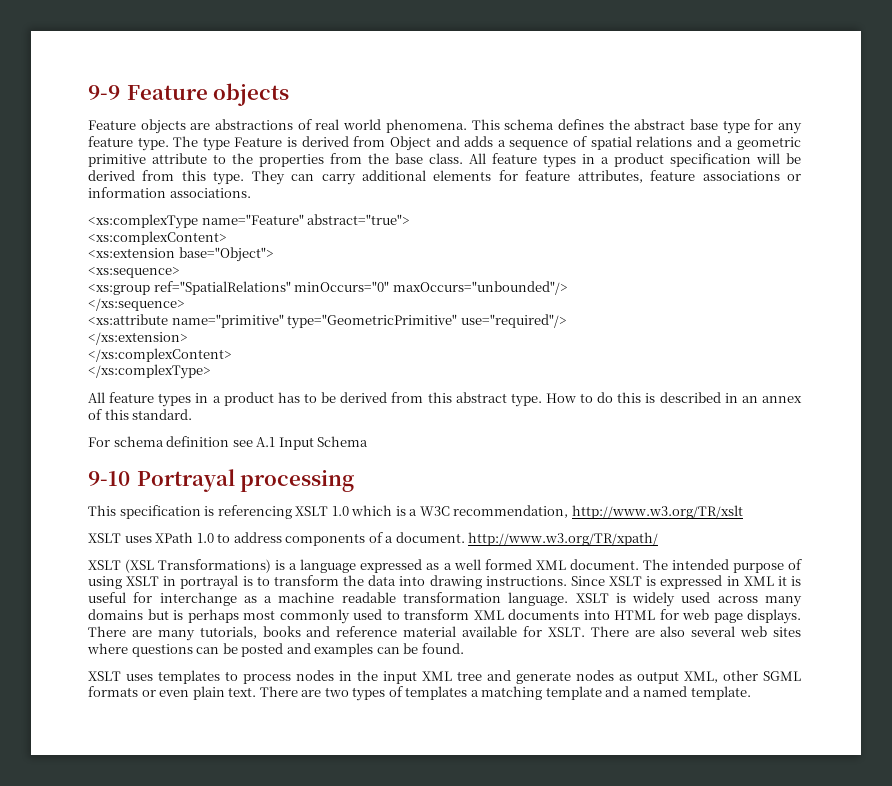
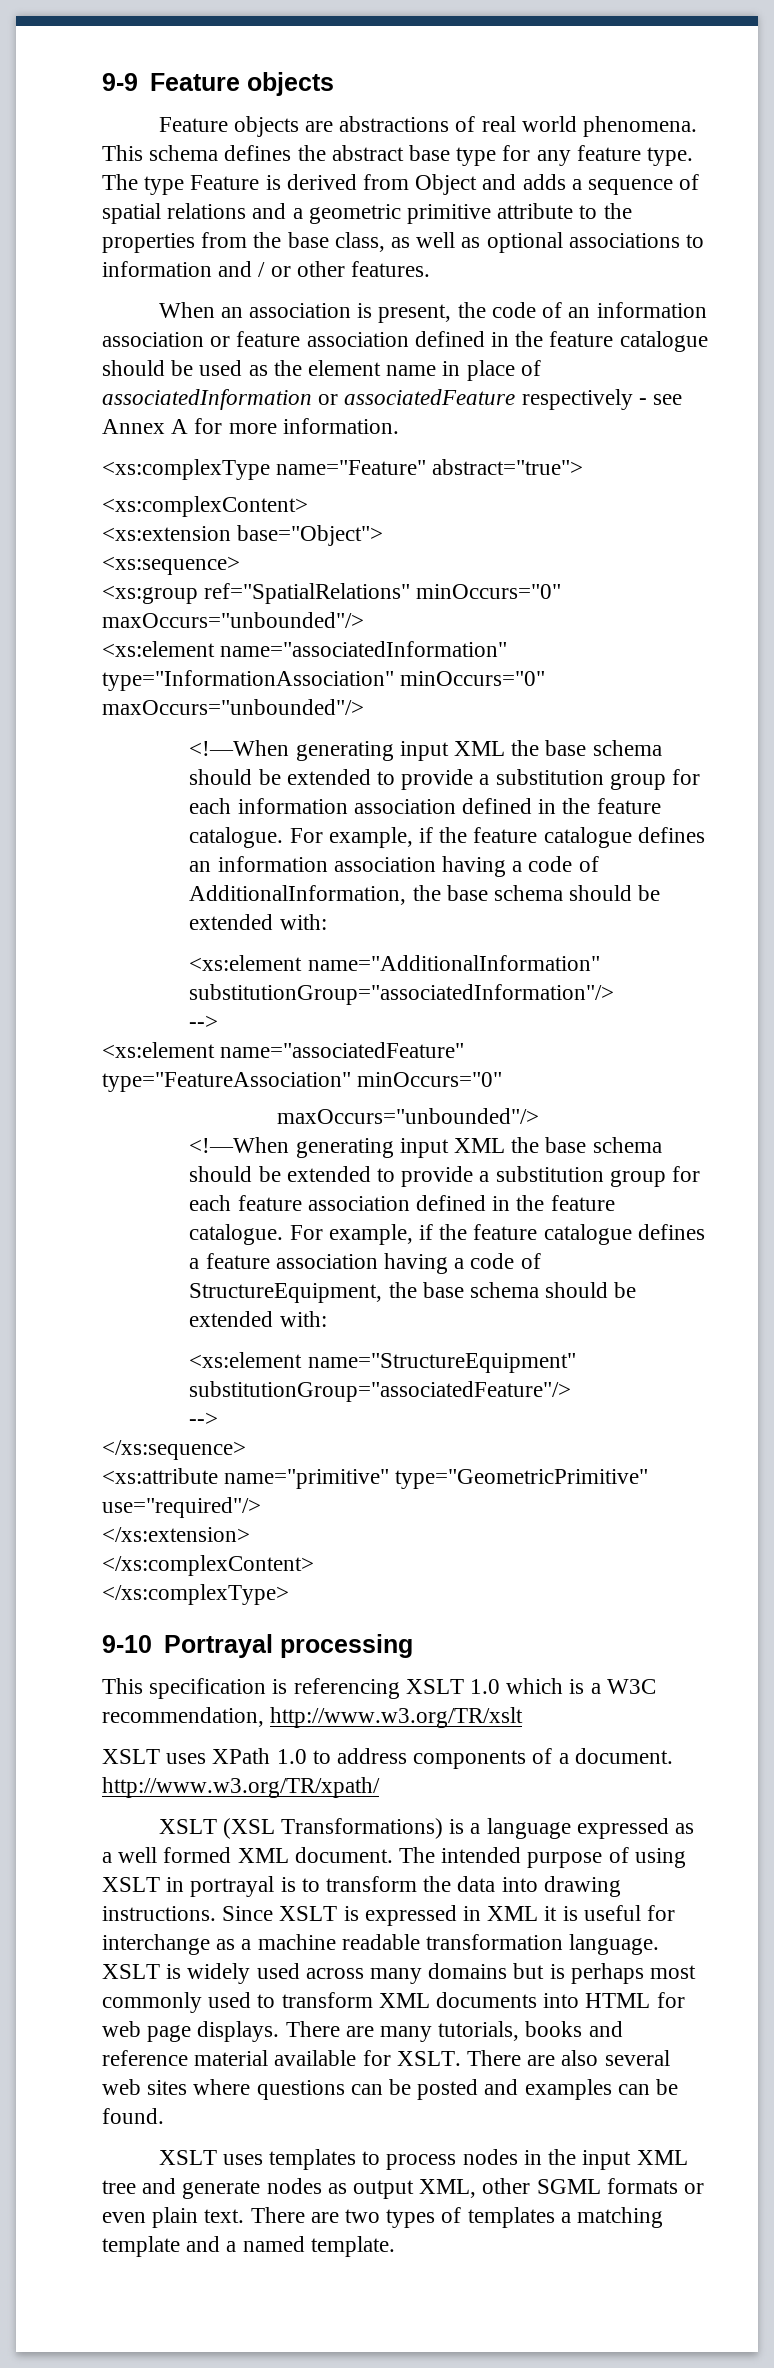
- The type Feature is derived from Object and adds a sequence of spatial relations and a geometric primitive attribute to the properties from the base class. All feature types in a product specification will be derived from this type. They can carry additional elements for feature attributes, feature associations or information associations.
+ The type Feature is derived from Object and adds a sequence of spatial relations and a geometric primitive attribute to the properties from the base class, as well as optional associations to information and / or other features.
+ When an association is present, the code of an information association or feature association defined in the feature catalogue should be used as the element name in place of associatedInformation or associatedFeature respectively - see Annex A for more information.
+ <xs:element name="associatedInformation" type="InformationAssociation" minOccurs="0" maxOccurs="unbounded"/>
+ <!—When generating input XML the base schema should be extended to provide a substitution group for each information association defined in the feature catalogue. For example, if the feature catalogue defines an information association having a code of AdditionalInformation, the base schema should be extended with:
+ <xs:element name="AdditionalInformation" substitutionGroup="associatedInformation"/>
+ -->
+ <xs:element name="associatedFeature" type="FeatureAssociation" minOccurs="0"
+ maxOccurs="unbounded"/>
+ <!—When generating input XML the base schema should be extended to provide a substitution group for each feature association defined in the feature catalogue. For example, if the feature catalogue defines a feature association having a code of StructureEquipment, the base schema should be extended with:
+ <xs:element name="StructureEquipment" substitutionGroup="associatedFeature"/>
+ -->
- All feature types in a product has to be derived from this abstract type. How to do this is described in an annex of this standard.
- For schema definition see A.1 Input Schema

